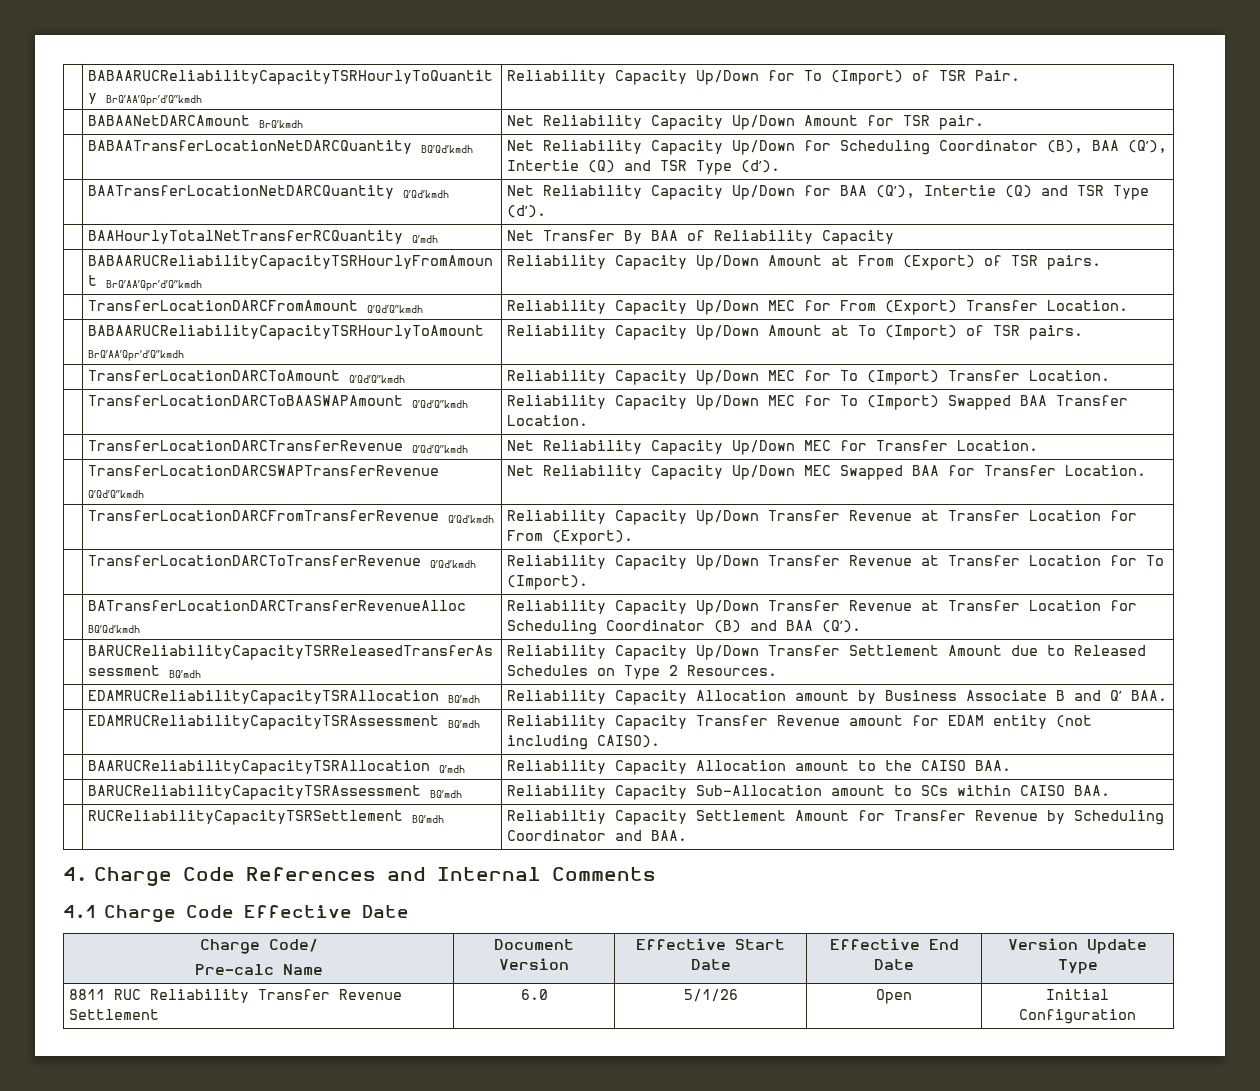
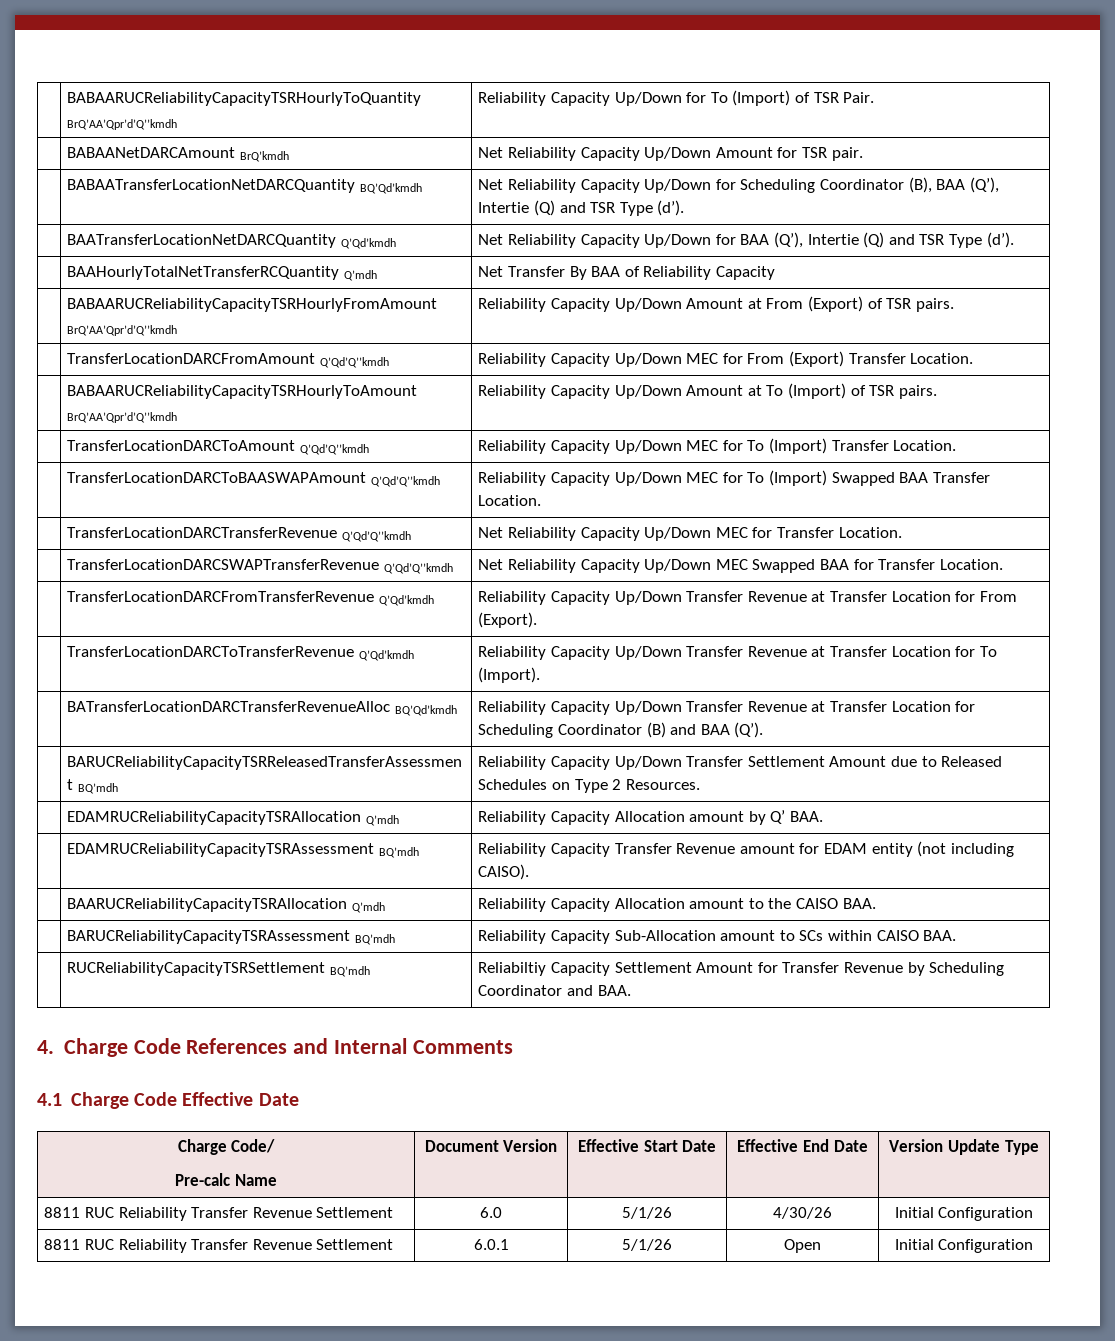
- | EDAMRUCReliabilityCapacityTSRAllocation BQ’mdh | Reliability Capacity Allocation amount by Business Associate B and Q’ BAA.
+ | EDAMRUCReliabilityCapacityTSRAllocation Q’mdh | Reliability Capacity Allocation amount by Q’ BAA.
- 8811 RUC Reliability Transfer Revenue Settlement | 6.0 | 5/1/26 | Open | Initial Configuration
+ 8811 RUC Reliability Transfer Revenue Settlement | 6.0 | 5/1/26 | 4/30/26 | Initial Configuration
+ 8811 RUC Reliability Transfer Revenue Settlement | 6.0.1 | 5/1/26 | Open | Initial Configuration

